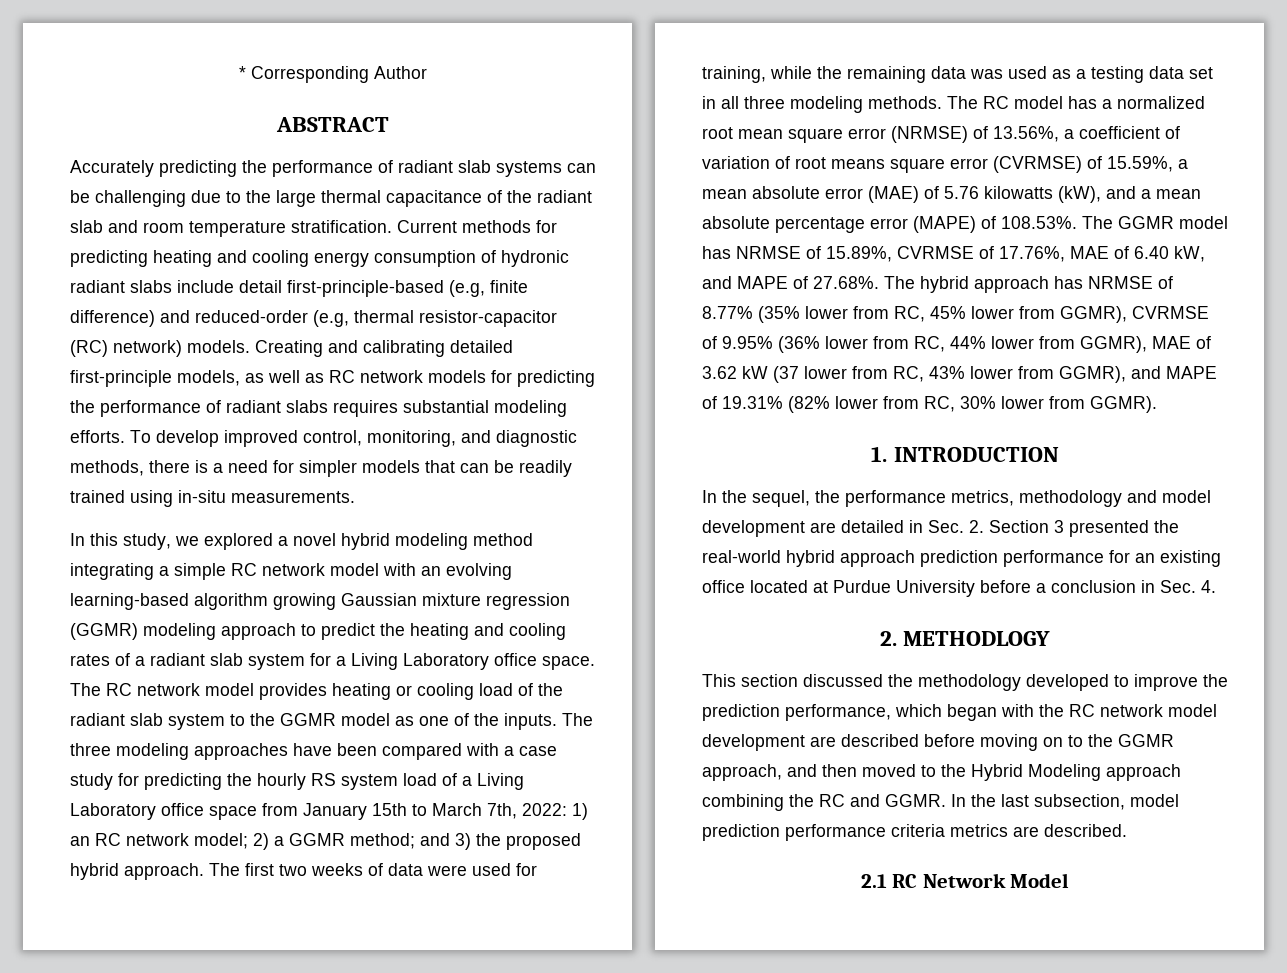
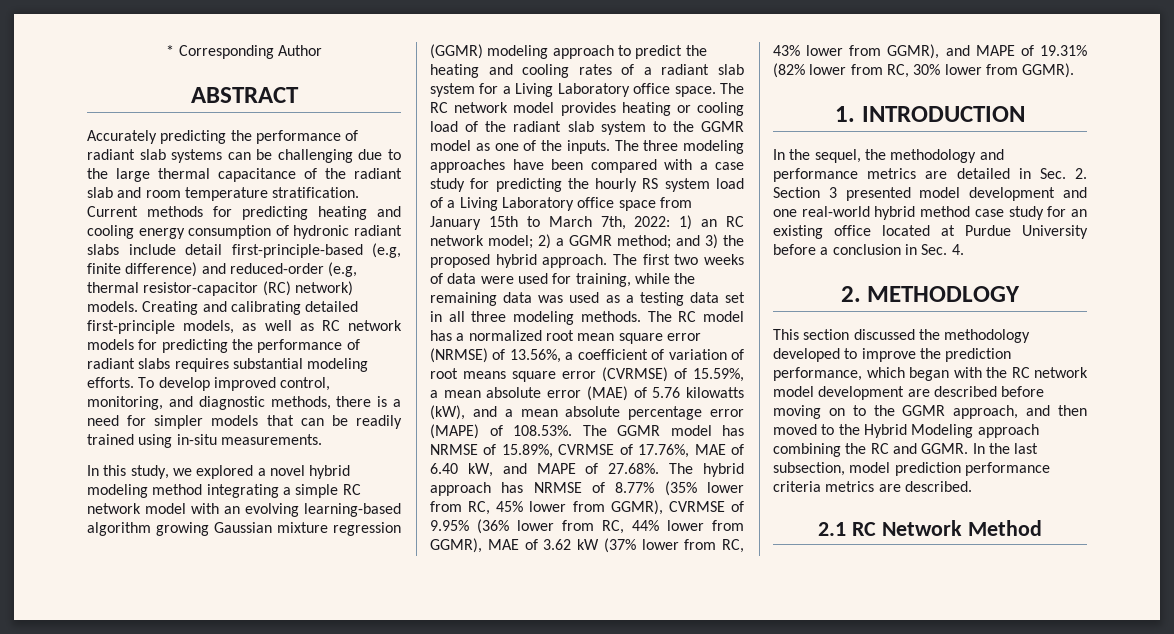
- The RC model has a normalized root mean square error (NRMSE) of 13.56%, a coefficient of variation of root means square error (CVRMSE) of 15.59%, a mean absolute error (MAE) of 5.76 kilowatts (kW), and a mean absolute percentage error (MAPE) of 108.53%. The GGMR model has NRMSE of 15.89%, CVRMSE of 17.76%, MAE of 6.40 kW, and MAPE of 27.68%. The hybrid approach has NRMSE of 8.77% (35% lower from RC, 45% lower from GGMR), CVRMSE of 9.95% (36% lower from RC, 44% lower from GGMR), MAE of 3.62 kW (37 lower from RC, 43% lower from GGMR), and MAPE of 19.31% (82% lower from RC, 30% lower from GGMR).
+ The RC model has a normalized root mean square error (NRMSE) of 13.56%, a coefficient of variation of root means square error (CVRMSE) of 15.59%, a mean absolute error (MAE) of 5.76 kilowatts (kW), and a mean absolute percentage error (MAPE) of 108.53%. The GGMR model has NRMSE of 15.89%, CVRMSE of 17.76%, MAE of 6.40 kW, and MAPE of 27.68%. The hybrid approach has NRMSE of 8.77% (35% lower from RC, 45% lower from GGMR), CVRMSE of 9.95% (36% lower from RC, 44% lower from GGMR), MAE of 3.62 kW (37% lower from RC, 43% lower from GGMR), and MAPE of 19.31% (82% lower from RC, 30% lower from GGMR).
- In the sequel, the performance metrics, methodology and model development are detailed in Sec. 2. Section 3 presented the real-world hybrid approach prediction performance for an existing office located at Purdue University before a conclusion in Sec. 4.
+ In the sequel, the methodology and performance metrics are detailed in Sec. 2. Section 3 presented model development and one real-world hybrid method case study for an existing office located at Purdue University before a conclusion in Sec. 4.
- 2.1 RC Network Model
+ 2.1 RC Network Method

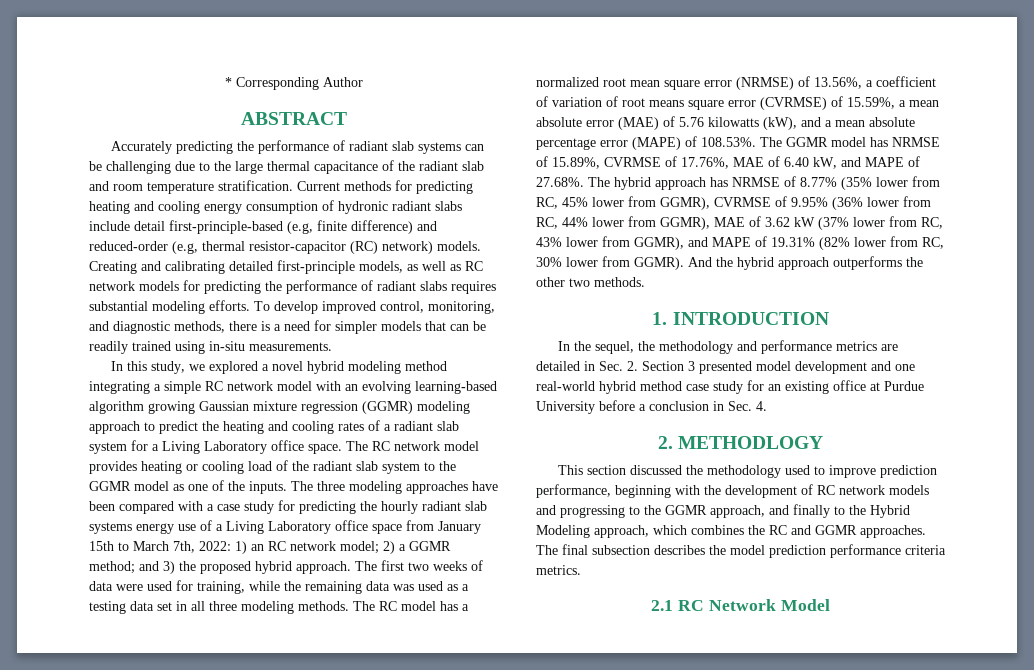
- The three modeling approaches have been compared with a case study for predicting the hourly RS system load of a Living Laboratory office space from January 15th to March 7th, 2022: 1) an RC network model; 2) a GGMR method; and 3) the proposed hybrid approach.
+ The three modeling approaches have been compared with a case study for predicting the hourly radiant slab systems energy use of a Living Laboratory office space from January 15th to March 7th, 2022: 1) an RC network model; 2) a GGMR method; and 3) the proposed hybrid approach.
+ And the hybrid approach outperforms the other two methods.
- In the sequel, the methodology and performance metrics are detailed in Sec. 2. Section 3 presented model development and one real-world hybrid method case study for an existing office located at Purdue University before a conclusion in Sec. 4.
+ In the sequel, the methodology and performance metrics are detailed in Sec. 2. Section 3 presented model development and one real-world hybrid method case study for an existing office at Purdue University before a conclusion in Sec. 4.
- This section discussed the methodology developed to improve the prediction performance, which began with the RC network model development are described before moving on to the GGMR approach, and then moved to the Hybrid Modeling approach combining the RC and GGMR. In the last subsection, model prediction performance criteria metrics are described.
+ This section discussed the methodology used to improve prediction performance, beginning with the development of RC network models and progressing to the GGMR approach, and finally to the Hybrid Modeling approach, which combines the RC and GGMR approaches. The final subsection describes the model prediction performance criteria metrics.
- 2.1 RC Network Method
+ 2.1 RC Network Model

